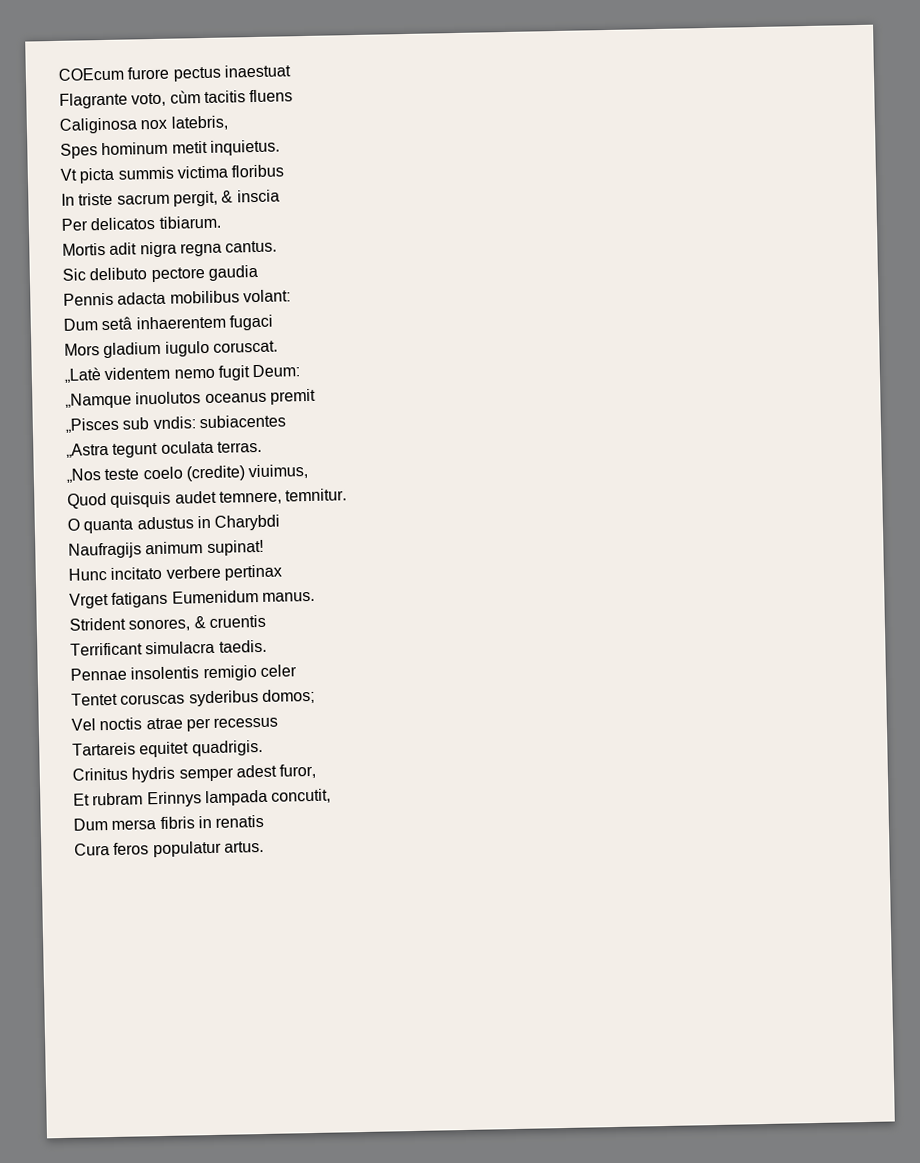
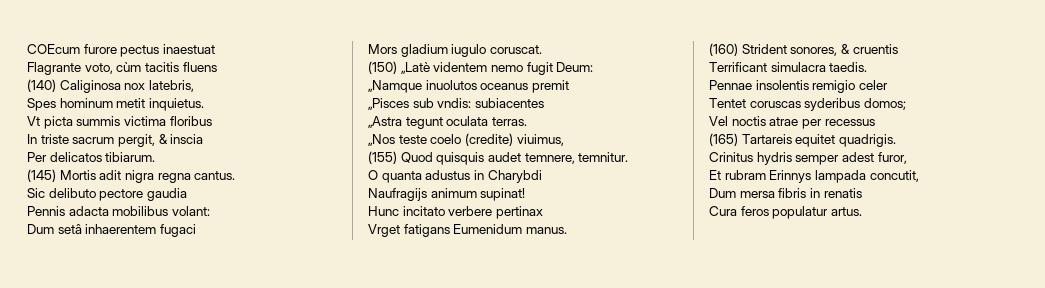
- Caliginosa nox latebris,
+ (140) Caliginosa nox latebris,
- Mortis adit nigra regna cantus.
+ (145) Mortis adit nigra regna cantus.
- „Latè videntem nemo fugit Deum:
+ (150) „Latè videntem nemo fugit Deum:
- Quod quisquis audet temnere, temnitur.
+ (155) Quod quisquis audet temnere, temnitur.
- Strident sonores, & cruentis
+ (160) Strident sonores, & cruentis
- Tartareis equitet quadrigis.
+ (165) Tartareis equitet quadrigis.

